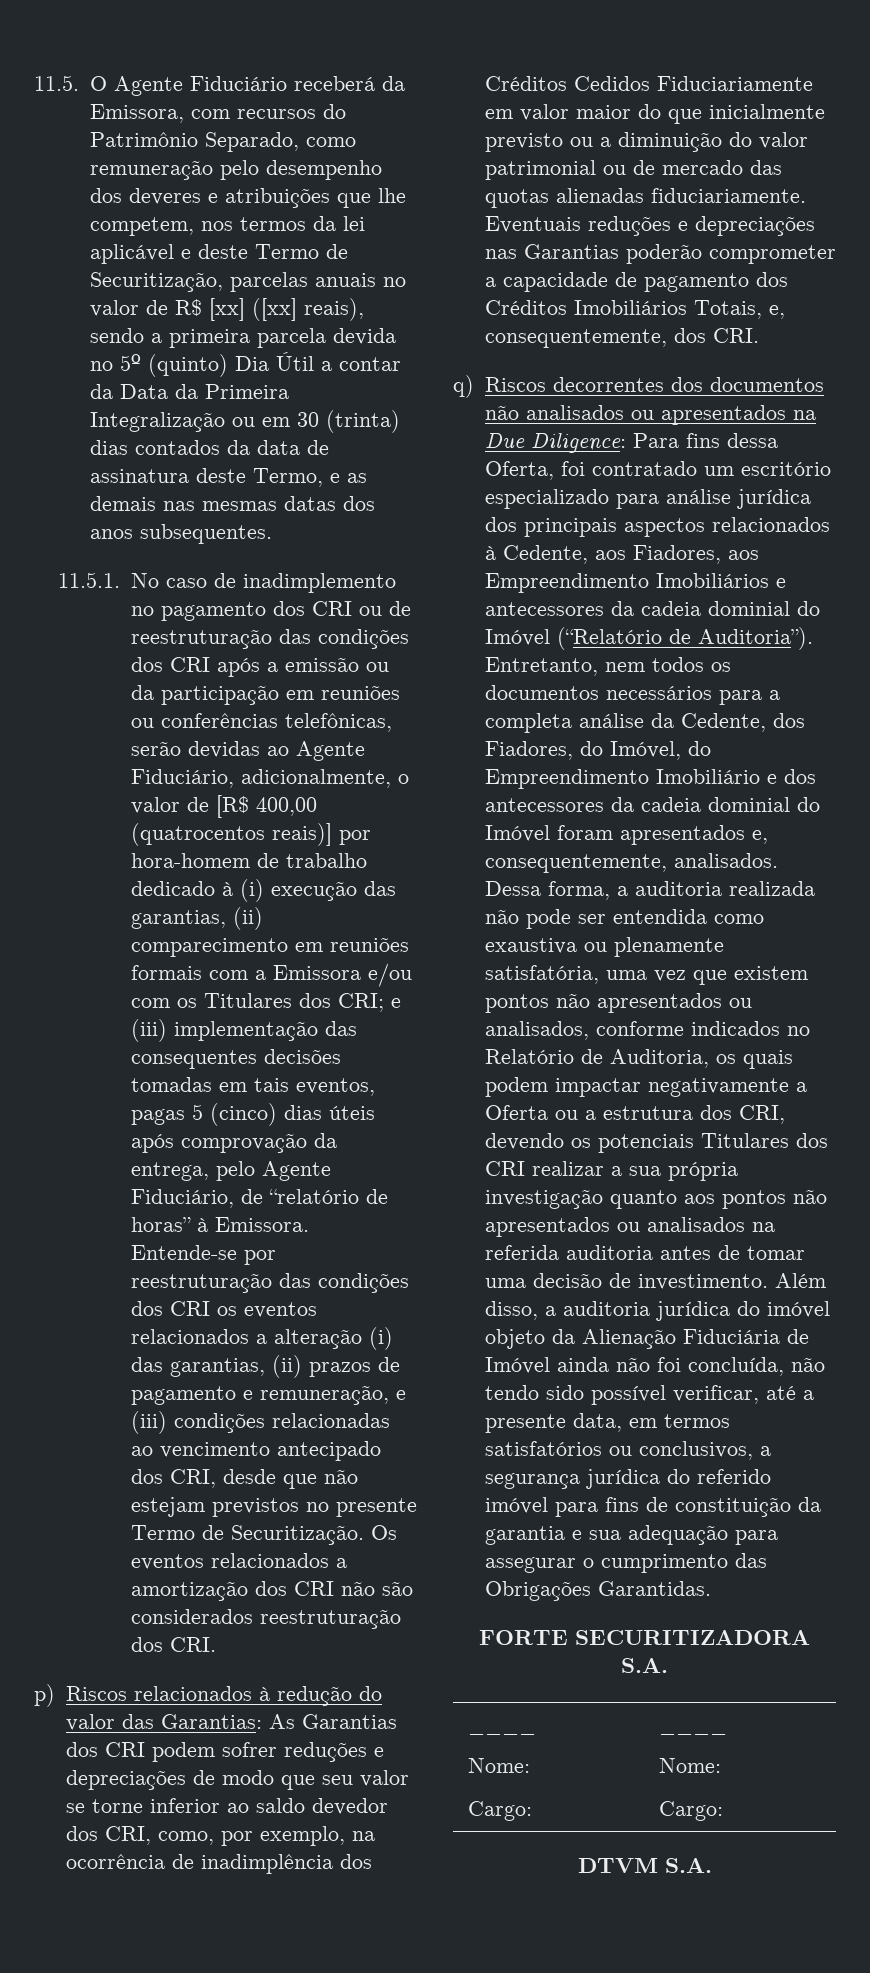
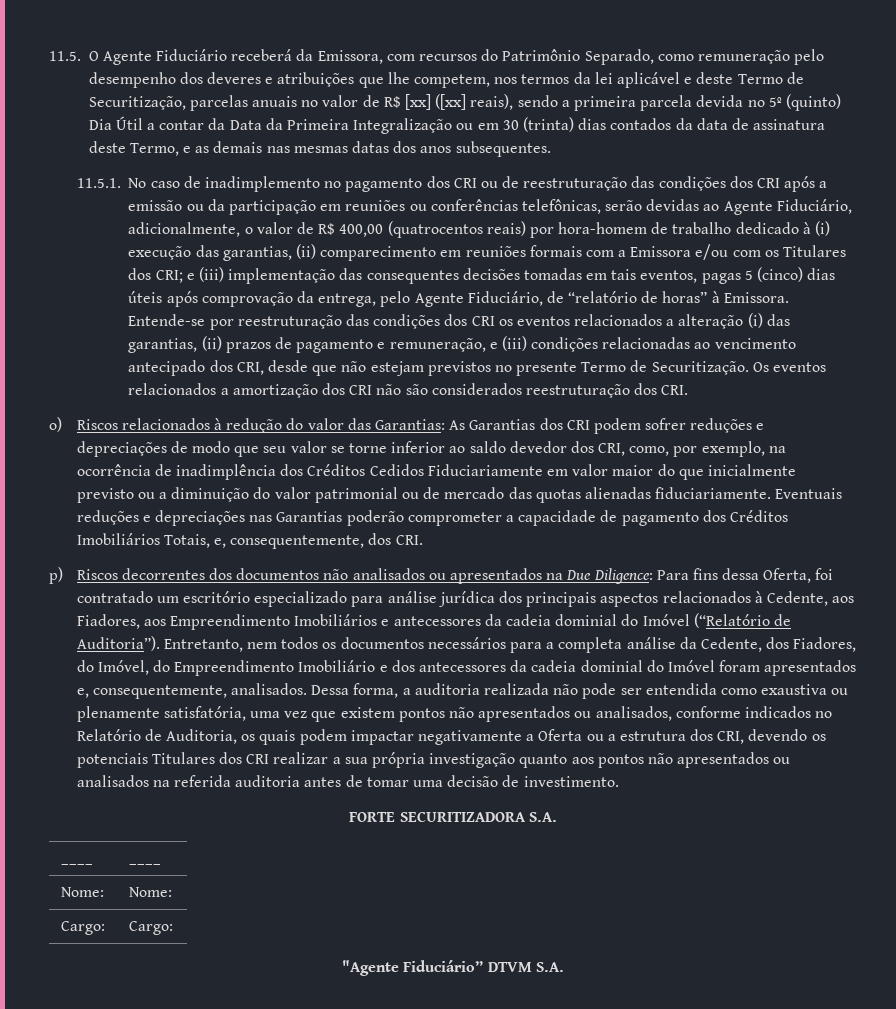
- 11.5.1. No caso de inadimplemento no pagamento dos CRI ou de reestruturação das condições dos CRI após a emissão ou da participação em reuniões ou conferências telefônicas, serão devidas ao Agente Fiduciário, adicionalmente, o valor de [R$ 400,00 (quatrocentos reais)] por hora-homem de trabalho dedicado à (i) execução das garantias, (ii) comparecimento em reuniões formais com a Emissora e/ou com os Titulares dos CRI;
+ 11.5.1. No caso de inadimplemento no pagamento dos CRI ou de reestruturação das condições dos CRI após a emissão ou da participação em reuniões ou conferências telefônicas, serão devidas ao Agente Fiduciário, adicionalmente, o valor de R$ 400,00 (quatrocentos reais) por hora-homem de trabalho dedicado à (i) execução das garantias, (ii) comparecimento em reuniões formais com a Emissora e/ou com os Titulares dos CRI;
- p) Riscos relacionados à redução do valor das Garantias:
+ o) Riscos relacionados à redução do valor das Garantias:
- q) Riscos decorrentes dos documentos não analisados ou apresentados na Due Diligence: Para fins dessa Oferta, foi contratado um escritório especializado para análise jurídica dos principais aspectos relacionados à Cedente, aos Fiadores, aos Empreendimento Imobiliários e antecessores da cadeia dominial do Imóvel (“Relatório de Auditoria”).
+ p) Riscos decorrentes dos documentos não analisados ou apresentados na Due Diligence: Para fins dessa Oferta, foi contratado um escritório especializado para análise jurídica dos principais aspectos relacionados à Cedente, aos Fiadores, aos Empreendimento Imobiliários e antecessores da cadeia dominial do Imóvel (“Relatório de Auditoria”).
- Além disso, a auditoria jurídica do imóvel objeto da Alienação Fiduciária de Imóvel ainda não foi concluída, não tendo sido possível verificar, até a presente data, em termos satisfatórios ou conclusivos, a segurança jurídica do referido imóvel para fins de constituição da garantia e sua adequação para assegurar o cumprimento das Obrigações Garantidas.
- DTVM S.A.
+ "Agente Fiduciário” DTVM S.A.

